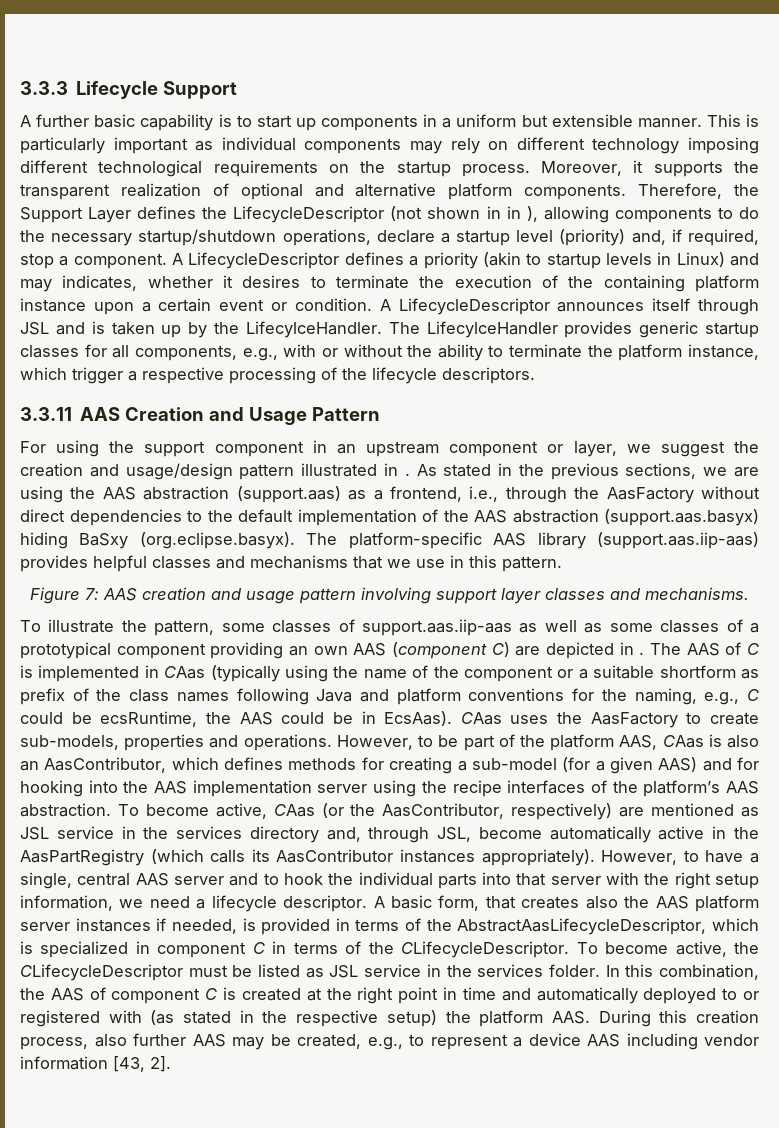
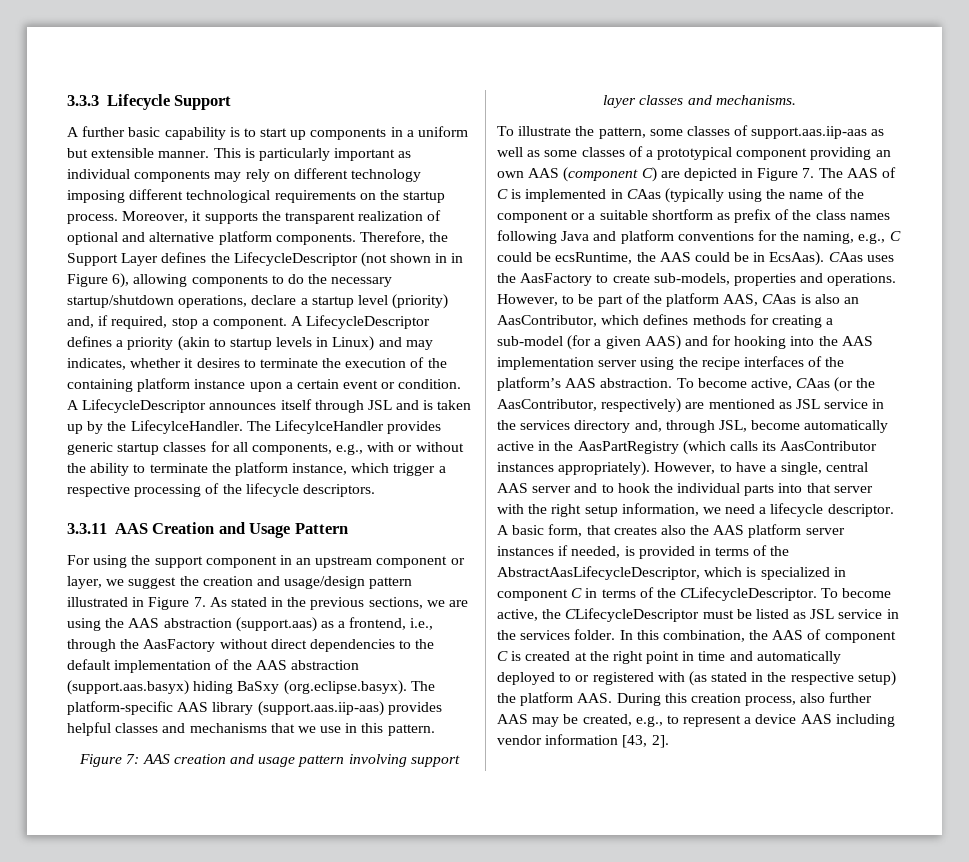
- Therefore, the Support Layer defines the LifecycleDescriptor (not shown in in ), allowing components to do the necessary startup/shutdown operations, declare a startup level (priority) and, if required, stop a component.
+ Therefore, the Support Layer defines the LifecycleDescriptor (not shown in in Figure 6), allowing components to do the necessary startup/shutdown operations, declare a startup level (priority) and, if required, stop a component.
- For using the support component in an upstream component or layer, we suggest the creation and usage/design pattern illustrated in . As stated in the previous sections, we are using the AAS abstraction (support.aas) as a frontend, i.e., through the AasFactory without direct dependencies to the default implementation of the AAS abstraction (support.aas.basyx) hiding BaSxy (org.eclipse.basyx). The platform-specific AAS library (support.aas.iip-aas) provides helpful classes and mechanisms that we use in this pattern.
+ For using the support component in an upstream component or layer, we suggest the creation and usage/design pattern illustrated in Figure 7. As stated in the previous sections, we are using the AAS abstraction (support.aas) as a frontend, i.e., through the AasFactory without direct dependencies to the default implementation of the AAS abstraction (support.aas.basyx) hiding BaSxy (org.eclipse.basyx). The platform-specific AAS library (support.aas.iip-aas) provides helpful classes and mechanisms that we use in this pattern.
- To illustrate the pattern, some classes of support.aas.iip-aas as well as some classes of a prototypical component providing an own AAS (component C) are depicted in . The AAS of C is implemented in CAas (typically using the name of the component or a suitable shortform as prefix of the class names following Java and platform conventions for the naming, e.g., C could be ecsRuntime, the AAS could be in EcsAas).
+ To illustrate the pattern, some classes of support.aas.iip-aas as well as some classes of a prototypical component providing an own AAS (component C) are depicted in Figure 7. The AAS of C is implemented in CAas (typically using the name of the component or a suitable shortform as prefix of the class names following Java and platform conventions for the naming, e.g., C could be ecsRuntime, the AAS could be in EcsAas).

